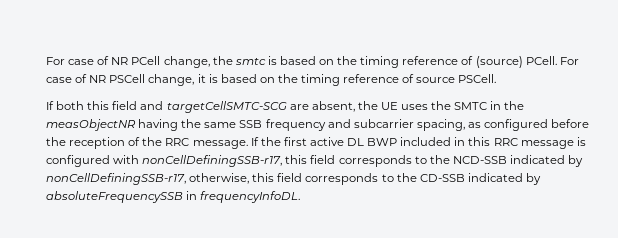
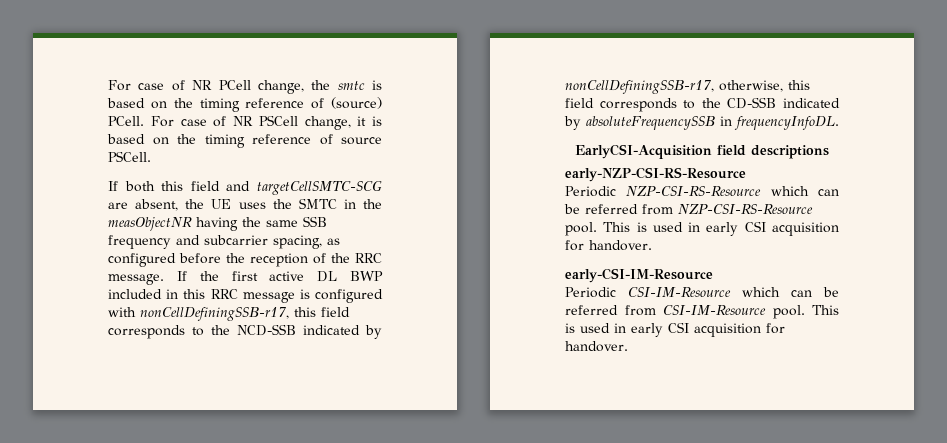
+ EarlyCSI-Acquisition field descriptions
+ early-NZP-CSI-RS-Resource
+ Periodic NZP-CSI-RS-Resource which can be referred from NZP-CSI-RS-Resource pool. This is used in early CSI acquisition for handover.
+ early-CSI-IM-Resource
+ Periodic CSI-IM-Resource which can be referred from CSI-IM-Resource pool. This is used in early CSI acquisition for handover.

